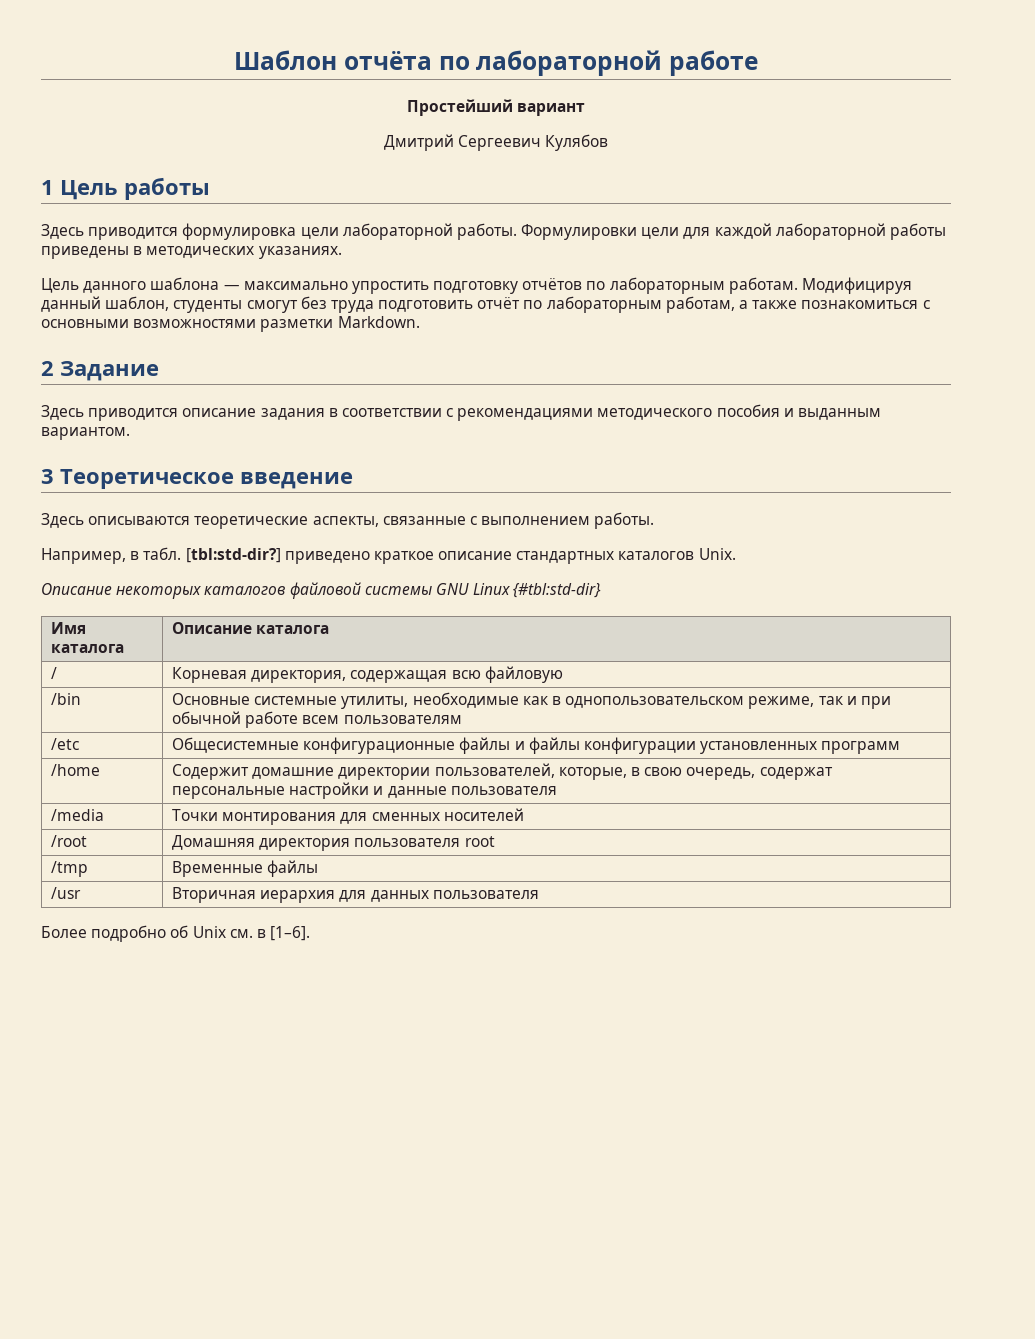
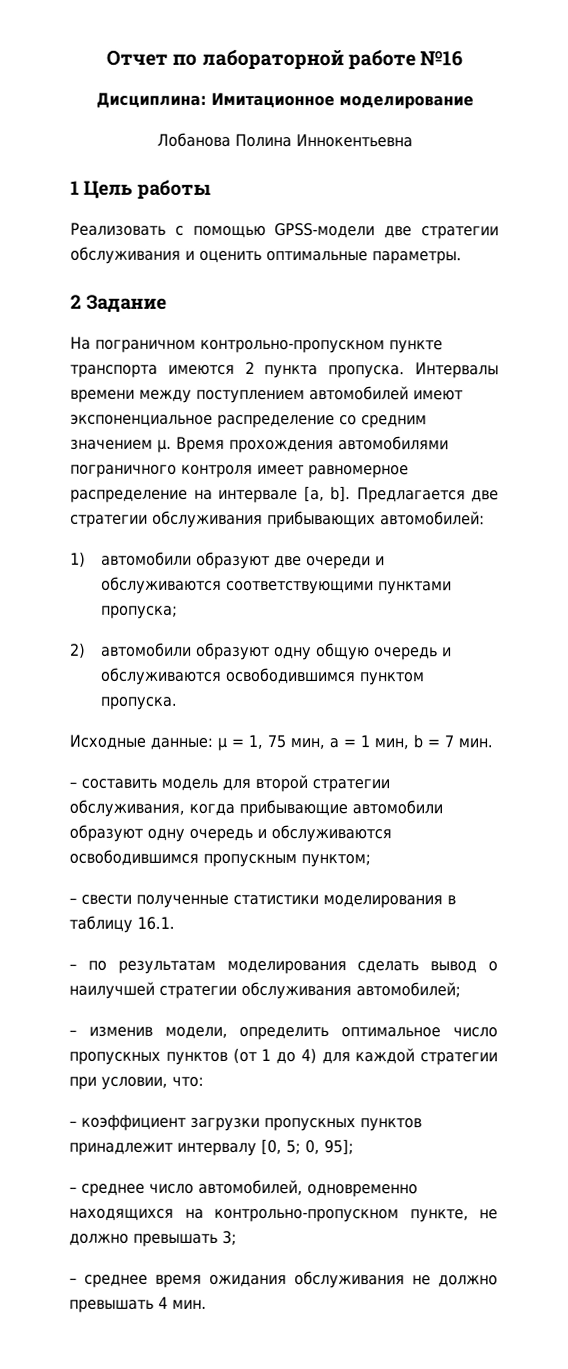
- Шаблон отчёта по лабораторной работе
- Простейший вариант
- Дмитрий Сергеевич Кулябов
+ Отчет по лабораторной работе №16
+ Дисциплина: Имитационное моделирование
+ Лобанова Полина Иннокентьевна
  1 Цель работы
- Здесь приводится формулировка цели лабораторной работы. Формулировки цели для каждой лабораторной работы приведены в методических указаниях.
- Цель данного шаблона — максимально упростить подготовку отчётов по лабораторным работам. Модифицируя данный шаблон, студенты смогут без труда подготовить отчёт по лабораторным работам, а также познакомиться с основными возможностями разметки Markdown.
+ Реализовать с помощью GPSS-модели две стратегии обслуживания и оценить оптимальные параметры.
  2 Задание
- Здесь приводится описание задания в соответствии с рекомендациями методического пособия и выданным вариантом.
- 3 Теоретическое введение
- Здесь описываются теоретические аспекты, связанные с выполнением работы.
- Например, в табл. [tbl:std-dir?] приведено краткое описание стандартных каталогов Unix.
- Описание некоторых каталогов файловой системы GNU Linux {#tbl:std-dir}
- Имя каталога | Описание каталога
- / | Корневая директория, содержащая всю файловую
- /bin | Основные системные утилиты, необходимые как в однопользовательском режиме, так и при обычной работе всем пользователям
- /etc | Общесистемные конфигурационные файлы и файлы конфигурации установленных программ
- /home | Содержит домашние директории пользователей, которые, в свою очередь, содержат персональные настройки и данные пользователя
- /media | Точки монтирования для сменных носителей
- /root | Домашняя директория пользователя root
- /tmp | Временные файлы
- /usr | Вторичная иерархия для данных пользователя
- Более подробно об Unix см. в [1–6].
+ На пограничном контрольно-пропускном пункте транспорта имеются 2 пункта пропуска. Интервалы времени между поступлением автомобилей имеют экспоненциальное распределение со средним значением µ. Время прохождения автомобилями пограничного контроля имеет равномерное распределение на интервале [a, b]. Предлагается две стратегии обслуживания прибывающих автомобилей:
+ 1) автомобили образуют две очереди и обслуживаются соответствующими пунктами пропуска;
+ 2) автомобили образуют одну общую очередь и обслуживаются освободившимся пунктом пропуска.
+ Исходные данные: µ = 1, 75 мин, a = 1 мин, b = 7 мин.
+ – составить модель для второй стратегии обслуживания, когда прибывающие автомобили образуют одну очередь и обслуживаются освободившимся пропускным пунктом;
+ – свести полученные статистики моделирования в таблицу 16.1.
+ – по результатам моделирования сделать вывод о наилучшей стратегии обслуживания автомобилей;
+ – изменив модели, определить оптимальное число пропускных пунктов (от 1 до 4) для каждой стратегии при условии, что:
+ – коэффициент загрузки пропускных пунктов принадлежит интервалу [0, 5; 0, 95];
+ – среднее число автомобилей, одновременно находящихся на контрольно-пропускном пункте, не должно превышать 3;
+ – среднее время ожидания обслуживания не должно превышать 4 мин.

